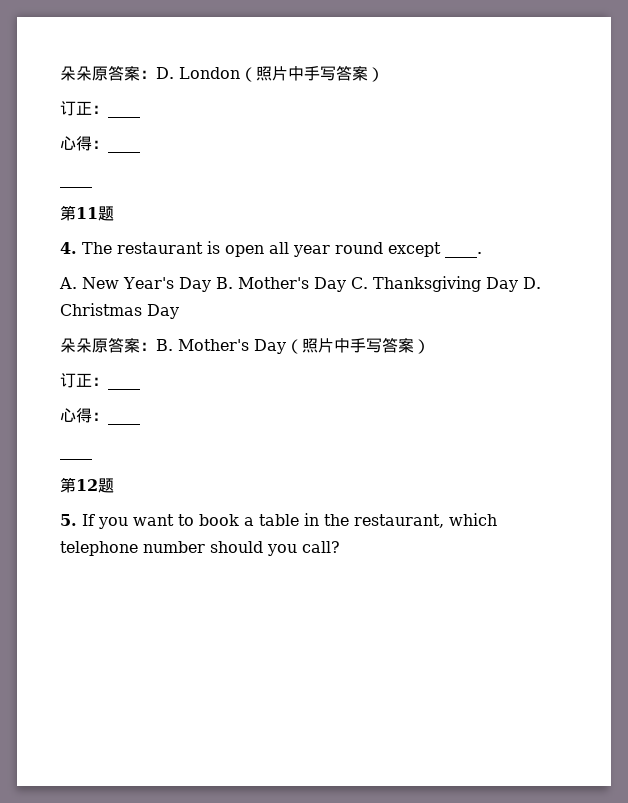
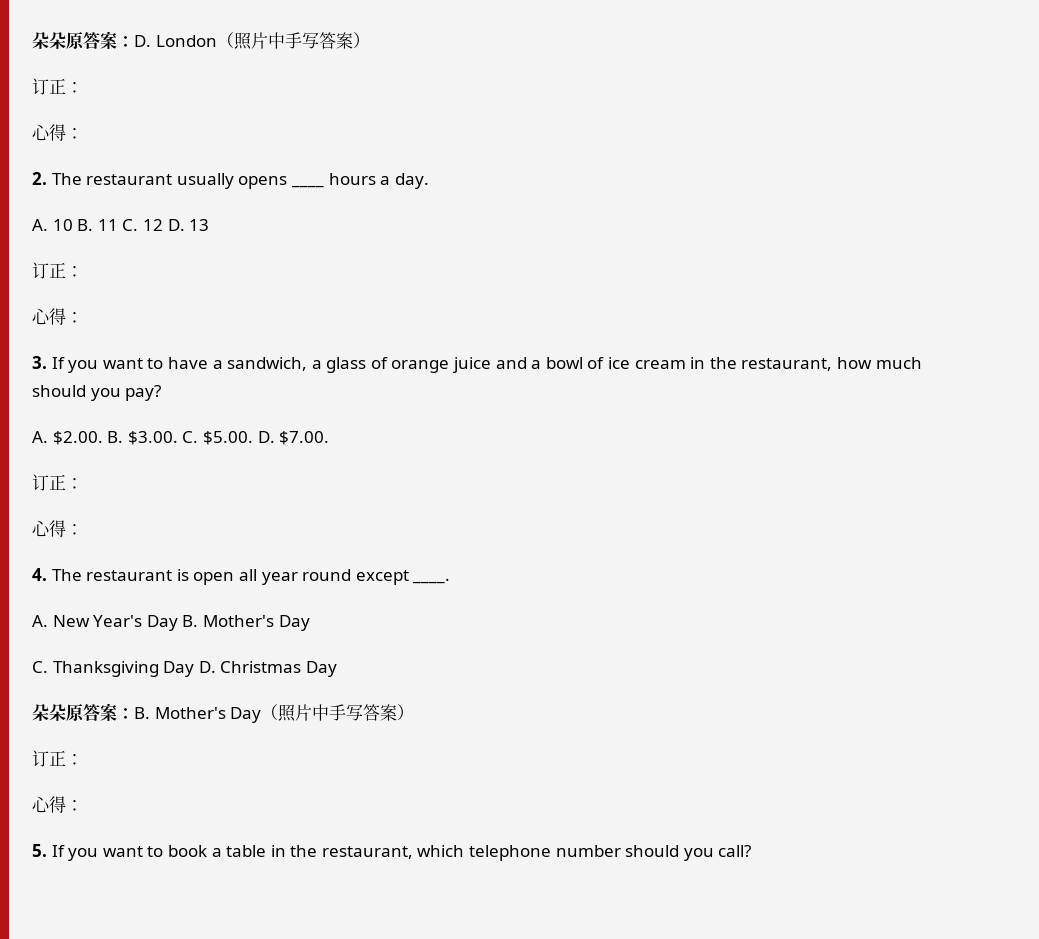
  朵朵原答案：D. London（照片中手写答案）
- 订正：____
- 心得：____
- ____
- 第11题
+ 订正：
+ 心得：
+ 2. The restaurant usually opens ____ hours a day.
+ A. 10 B. 11 C. 12 D. 13
+ 订正：
+ 心得：
+ 3. If you want to have a sandwich, a glass of orange juice and a bowl of ice cream in the restaurant, how much should you pay?
+ A. $2.00. B. $3.00. C. $5.00. D. $7.00.
+ 订正：
+ 心得：
- A. New Year's Day B. Mother's Day C. Thanksgiving Day D. Christmas Day
+ A. New Year's Day B. Mother's Day
+ C. Thanksgiving Day D. Christmas Day
  朵朵原答案：B. Mother's Day（照片中手写答案）
- 订正：____
- 心得：____
- ____
- 第12题
+ 订正：
+ 心得：

